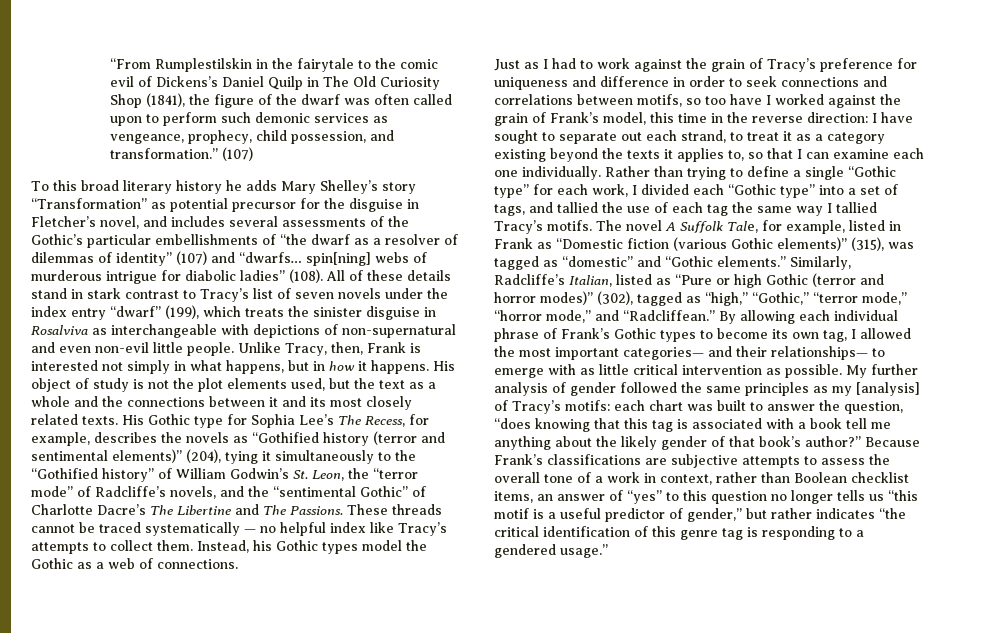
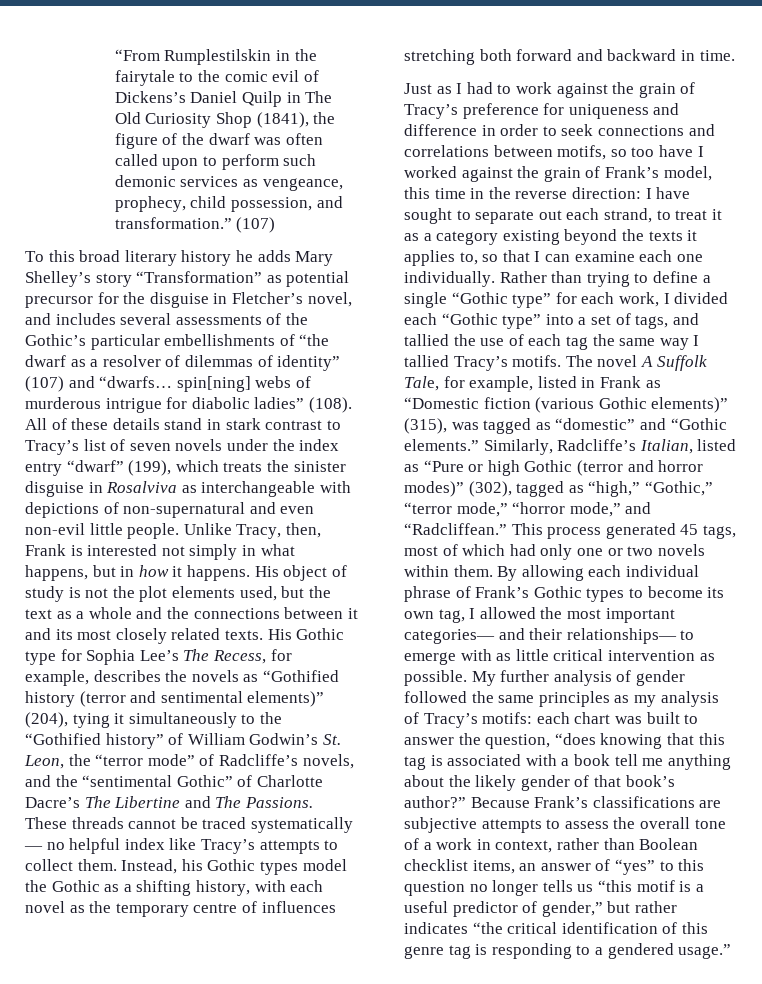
- Instead, his Gothic types model the Gothic as a web of connections.
+ Instead, his Gothic types model the Gothic as a shifting history, with each novel as the temporary centre of influences stretching both forward and backward in time.
+ This process generated 45 tags, most of which had only one or two novels within them.
- My further analysis of gender followed the same principles as my [analysis] of Tracy’s motifs: each chart was built to answer the question, “does knowing that this tag is associated with a book tell me anything about the likely gender of that book’s author?”
+ My further analysis of gender followed the same principles as my analysis of Tracy’s motifs: each chart was built to answer the question, “does knowing that this tag is associated with a book tell me anything about the likely gender of that book’s author?”

